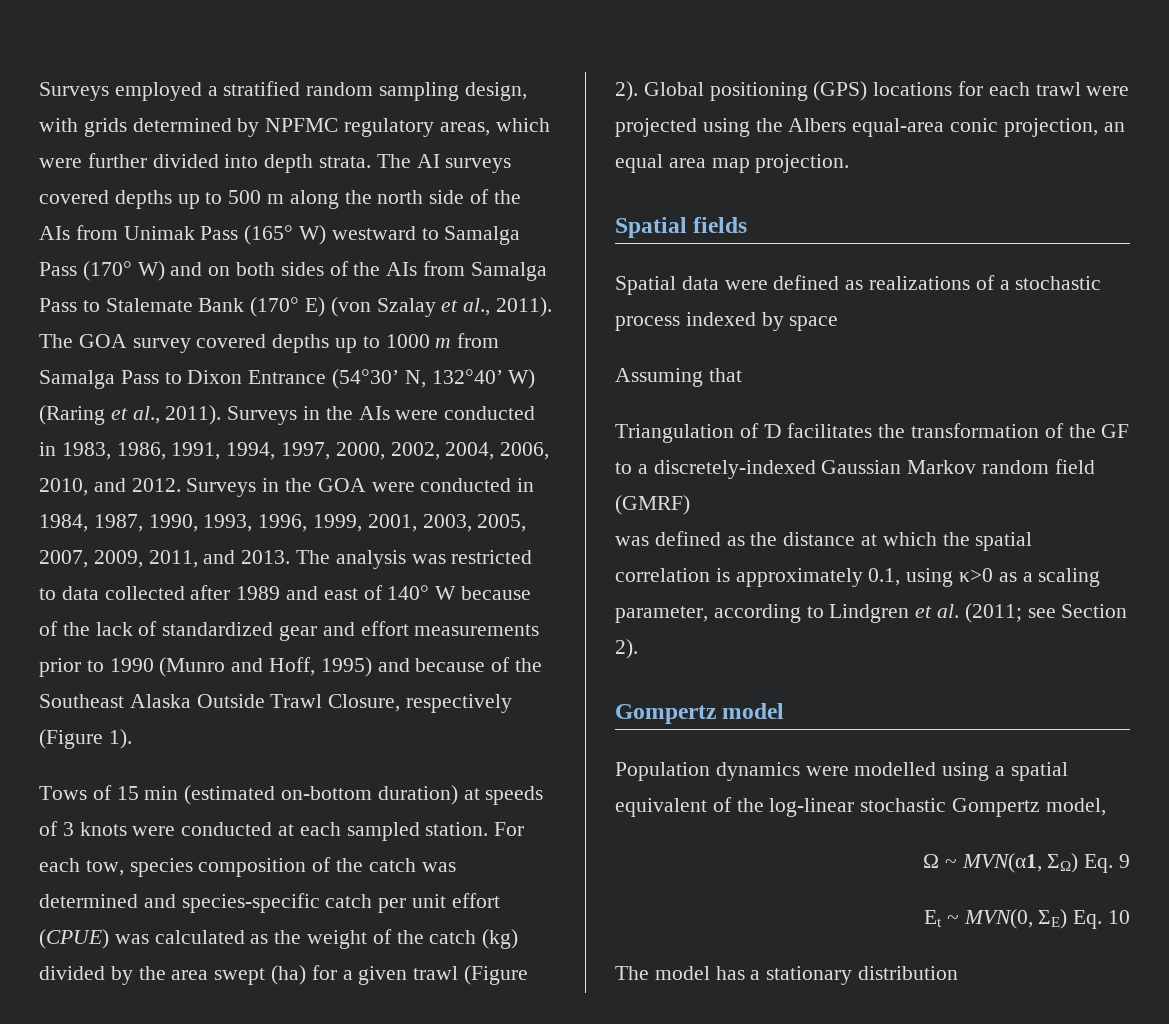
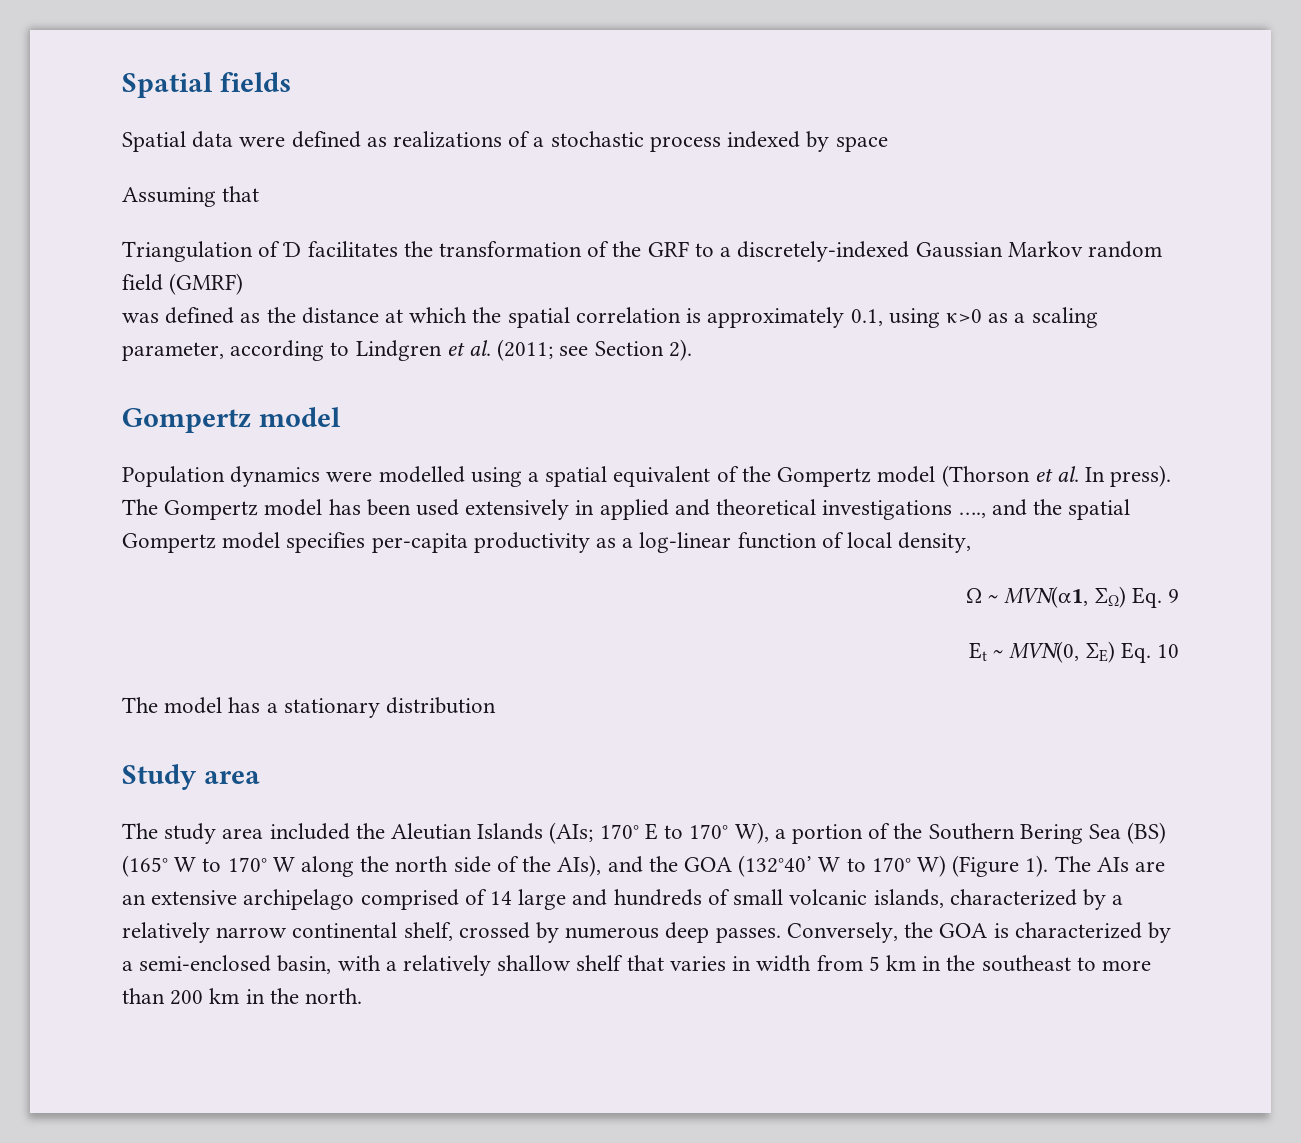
- Surveys employed a stratified random sampling design, with grids determined by NPFMC regulatory areas, which were further divided into depth strata. The AI surveys covered depths up to 500 m along the north side of the AIs from Unimak Pass (165° W) westward to Samalga Pass (170° W) and on both sides of the AIs from Samalga Pass to Stalemate Bank (170° E) (von Szalay et al., 2011). The GOA survey covered depths up to 1000 m from Samalga Pass to Dixon Entrance (54°30’ N, 132°40’ W) (Raring et al., 2011). Surveys in the AIs were conducted in 1983, 1986, 1991, 1994, 1997, 2000, 2002, 2004, 2006, 2010, and 2012. Surveys in the GOA were conducted in 1984, 1987, 1990, 1993, 1996, 1999, 2001, 2003, 2005, 2007, 2009, 2011, and 2013. The analysis was restricted to data collected after 1989 and east of 140° W because of the lack of standardized gear and effort measurements prior to 1990 (Munro and Hoff, 1995) and because of the Southeast Alaska Outside Trawl Closure, respectively (Figure 1).
- Tows of 15 min (estimated on-bottom duration) at speeds of 3 knots were conducted at each sampled station. For each tow, species composition of the catch was determined and species-specific catch per unit effort (CPUE) was calculated as the weight of the catch (kg) divided by the area swept (ha) for a given trawl (Figure 2). Global positioning (GPS) locations for each trawl were projected using the Albers equal-area conic projection, an equal area map projection.
- Triangulation of Ɗ facilitates the transformation of the GF to a discretely-indexed Gaussian Markov random field (GMRF)
+ Triangulation of Ɗ facilitates the transformation of the GRF to a discretely-indexed Gaussian Markov random field (GMRF)
- Population dynamics were modelled using a spatial equivalent of the log-linear stochastic Gompertz model,
+ Population dynamics were modelled using a spatial equivalent of the Gompertz model (Thorson et al. In press). The Gompertz model has been used extensively in applied and theoretical investigations …., and the spatial Gompertz model specifies per-capita productivity as a log-linear function of local density,
+ Study area
+ The study area included the Aleutian Islands (AIs; 170° E to 170° W), a portion of the Southern Bering Sea (BS) (165° W to 170° W along the north side of the AIs), and the GOA (132°40’ W to 170° W) (Figure 1). The AIs are an extensive archipelago comprised of 14 large and hundreds of small volcanic islands, characterized by a relatively narrow continental shelf, crossed by numerous deep passes. Conversely, the GOA is characterized by a semi-enclosed basin, with a relatively shallow shelf that varies in width from 5 km in the southeast to more than 200 km in the north.

